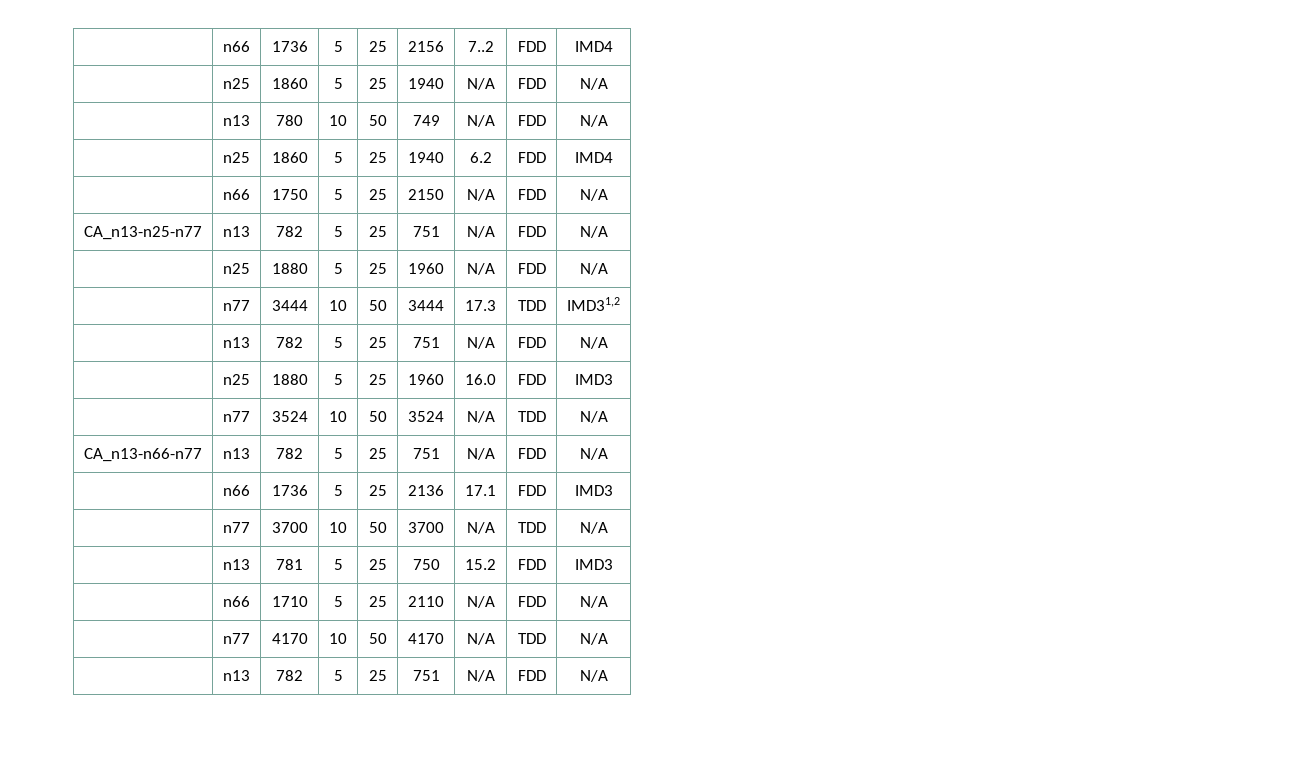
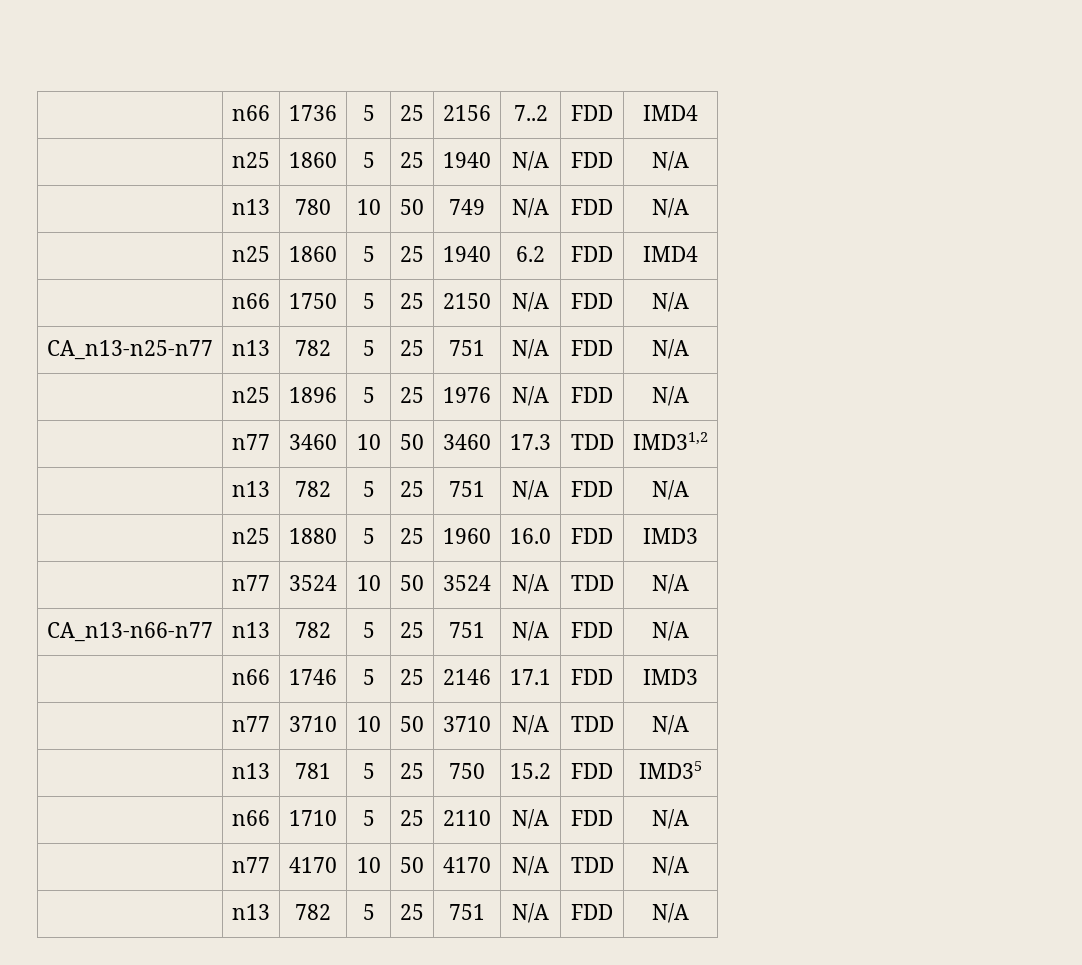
- | n25 | 1880 | 5 | 25 | 1960 | N/A | FDD | N/A
- | n77 | 3444 | 10 | 50 | 3444 | 17.3 | TDD | IMD31,2
+ | n25 | 1896 | 5 | 25 | 1976 | N/A | FDD | N/A
+ | n77 | 3460 | 10 | 50 | 3460 | 17.3 | TDD | IMD31,2
- | n66 | 1736 | 5 | 25 | 2136 | 17.1 | FDD | IMD3
+ | n66 | 1746 | 5 | 25 | 2146 | 17.1 | FDD | IMD3
- | n77 | 3700 | 10 | 50 | 3700 | N/A | TDD | N/A
+ | n77 | 3710 | 10 | 50 | 3710 | N/A | TDD | N/A
- | n13 | 781 | 5 | 25 | 750 | 15.2 | FDD | IMD3
+ | n13 | 781 | 5 | 25 | 750 | 15.2 | FDD | IMD35

